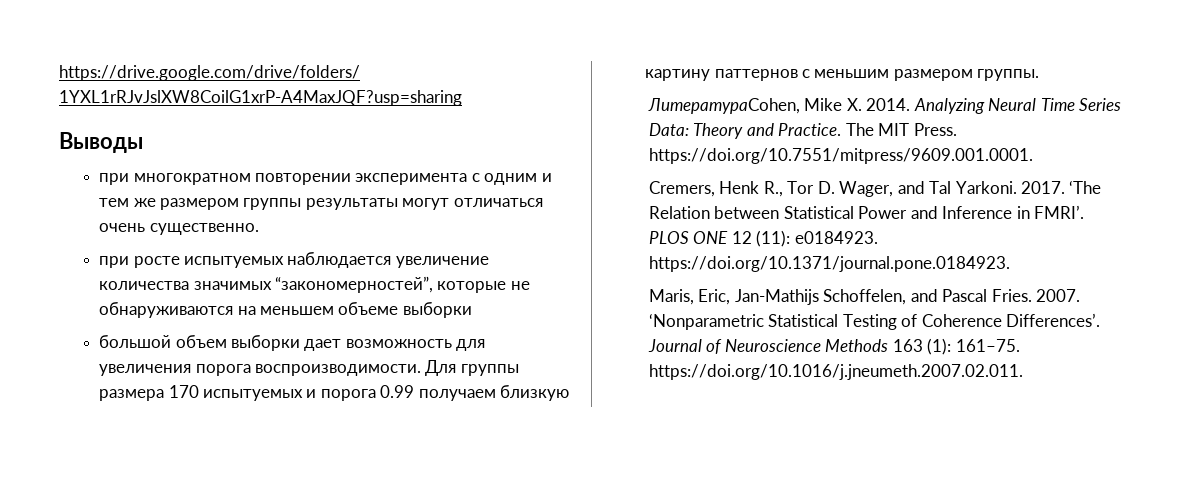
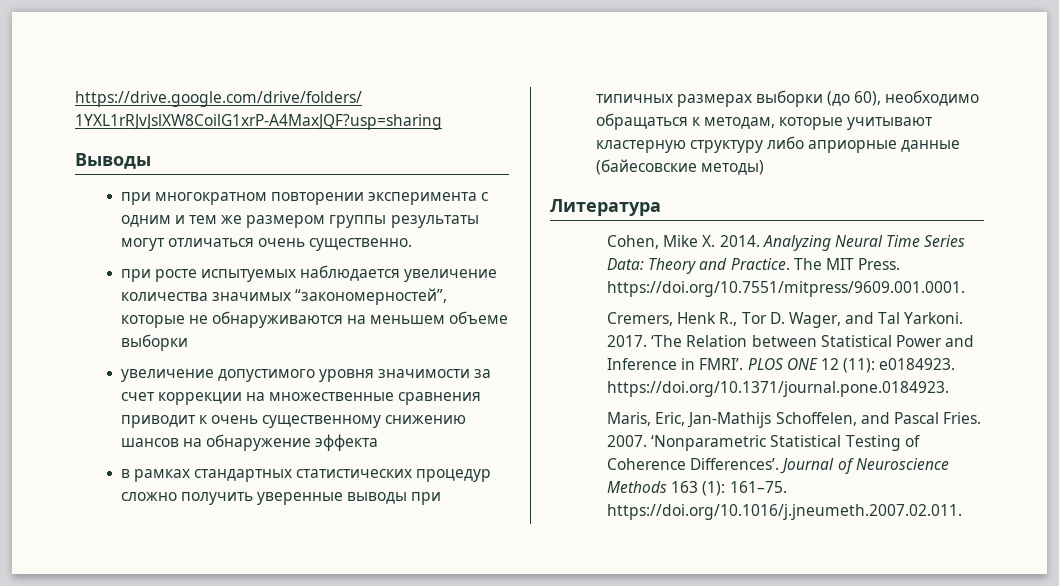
- большой объем выборки дает возможность для увеличения порога воспроизводимости. Для группы размера 170 испытуемых и порога 0.99 получаем близкую картину паттернов с меньшим размером группы.
- ЛитератураCohen, Mike X. 2014.
+ увеличение допустимого уровня значимости за счет коррекции на множественные сравнения приводит к очень существенному снижению шансов на обнаружение эффекта
+ в рамках стандартных статистических процедур сложно получить уверенные выводы при типичных размерах выборки (до 60), необходимо обращаться к методам, которые учитывают кластерную структуру либо априорные данные (байесовские методы)
+ Литература
+ Cohen, Mike X. 2014.

